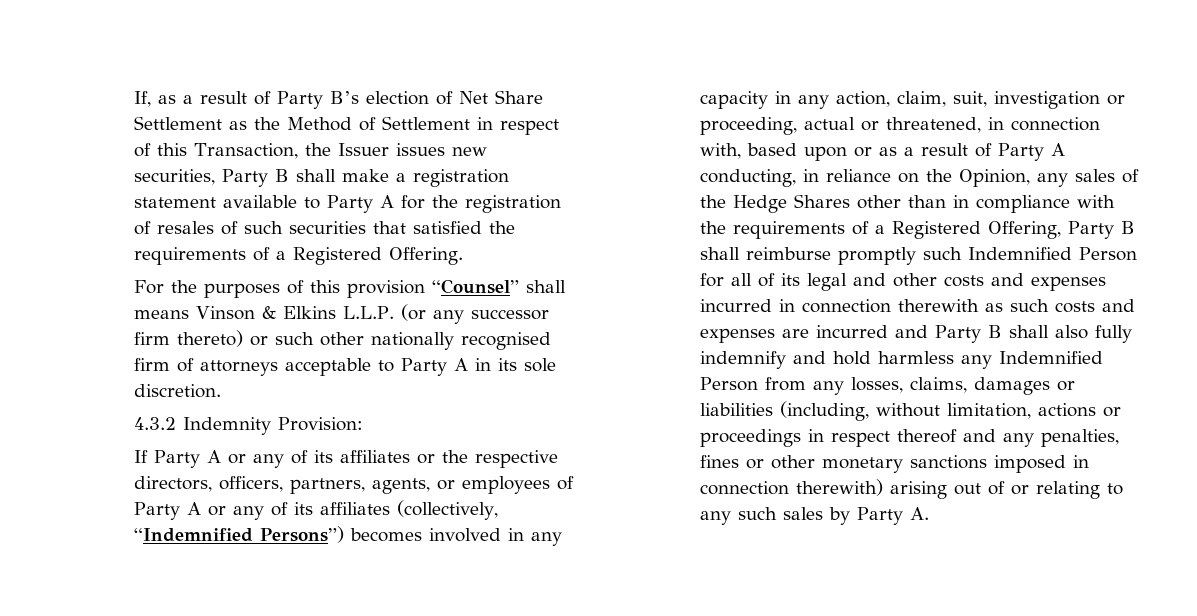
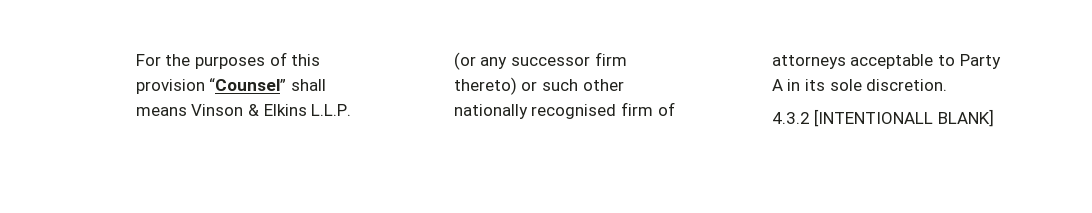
- If, as a result of Party B’s election of Net Share Settlement as the Method of Settlement in respect of this Transaction, the Issuer issues new securities, Party B shall make a registration statement available to Party A for the registration of resales of such securities that satisfied the requirements of a Registered Offering.
- 4.3.2 Indemnity Provision:
- If Party A or any of its affiliates or the respective directors, officers, partners, agents, or employees of Party A or any of its affiliates (collectively, “Indemnified Persons”) becomes involved in any capacity in any action, claim, suit, investigation or proceeding, actual or threatened, in connection with, based upon or as a result of Party A conducting, in reliance on the Opinion, any sales of the Hedge Shares other than in compliance with the requirements of a Registered Offering, Party B shall reimburse promptly such Indemnified Person for all of its legal and other costs and expenses incurred in connection therewith as such costs and expenses are incurred and Party B shall also fully indemnify and hold harmless any Indemnified Person from any losses, claims, damages or liabilities (including, without limitation, actions or proceedings in respect thereof and any penalties, fines or other monetary sanctions imposed in connection therewith) arising out of or relating to any such sales by Party A.
+ 4.3.2 [INTENTIONALL BLANK]

